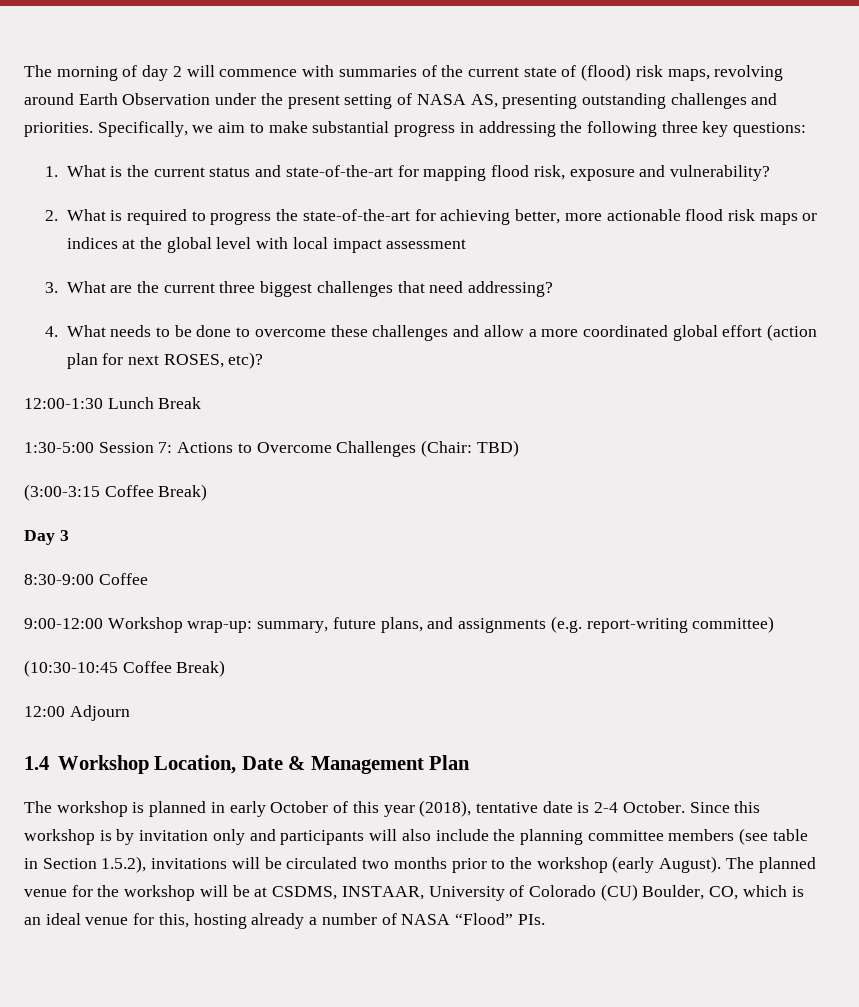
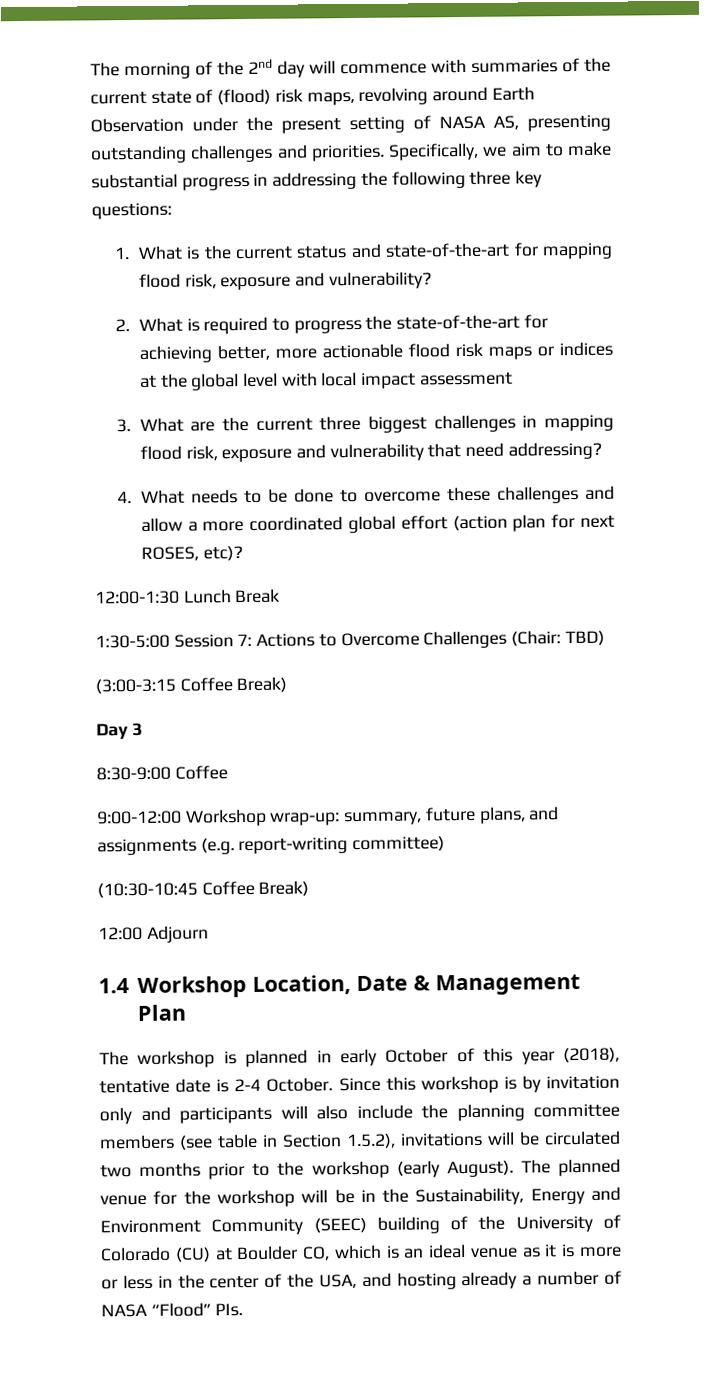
- The morning of day 2 will commence with summaries of the current state of (flood) risk maps, revolving around Earth Observation under the present setting of NASA AS, presenting outstanding challenges and priorities.
+ The morning of the 2nd day will commence with summaries of the current state of (flood) risk maps, revolving around Earth Observation under the present setting of NASA AS, presenting outstanding challenges and priorities.
- 3. What are the current three biggest challenges that need addressing?
+ 3. What are the current three biggest challenges in mapping flood risk, exposure and vulnerability that need addressing?
- The planned venue for the workshop will be at CSDMS, INSTAAR, University of Colorado (CU) Boulder, CO, which is an ideal venue for this, hosting already a number of NASA “Flood” PIs.
+ The planned venue for the workshop will be in the Sustainability, Energy and Environment Community (SEEC) building of the University of Colorado (CU) at Boulder CO, which is an ideal venue as it is more or less in the center of the USA, and hosting already a number of NASA “Flood” PIs.

